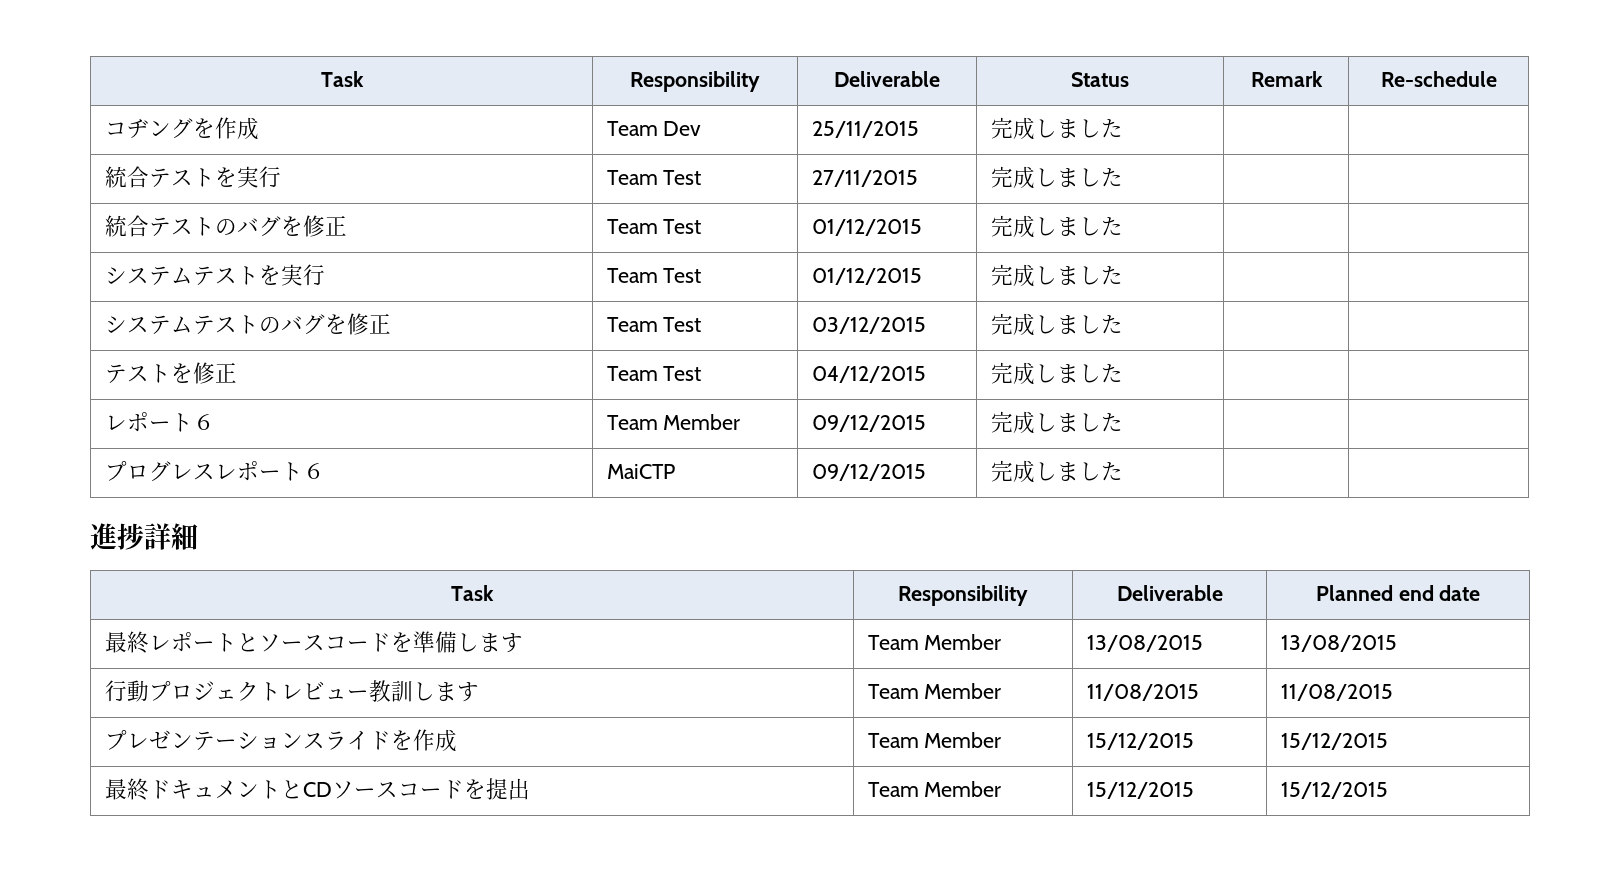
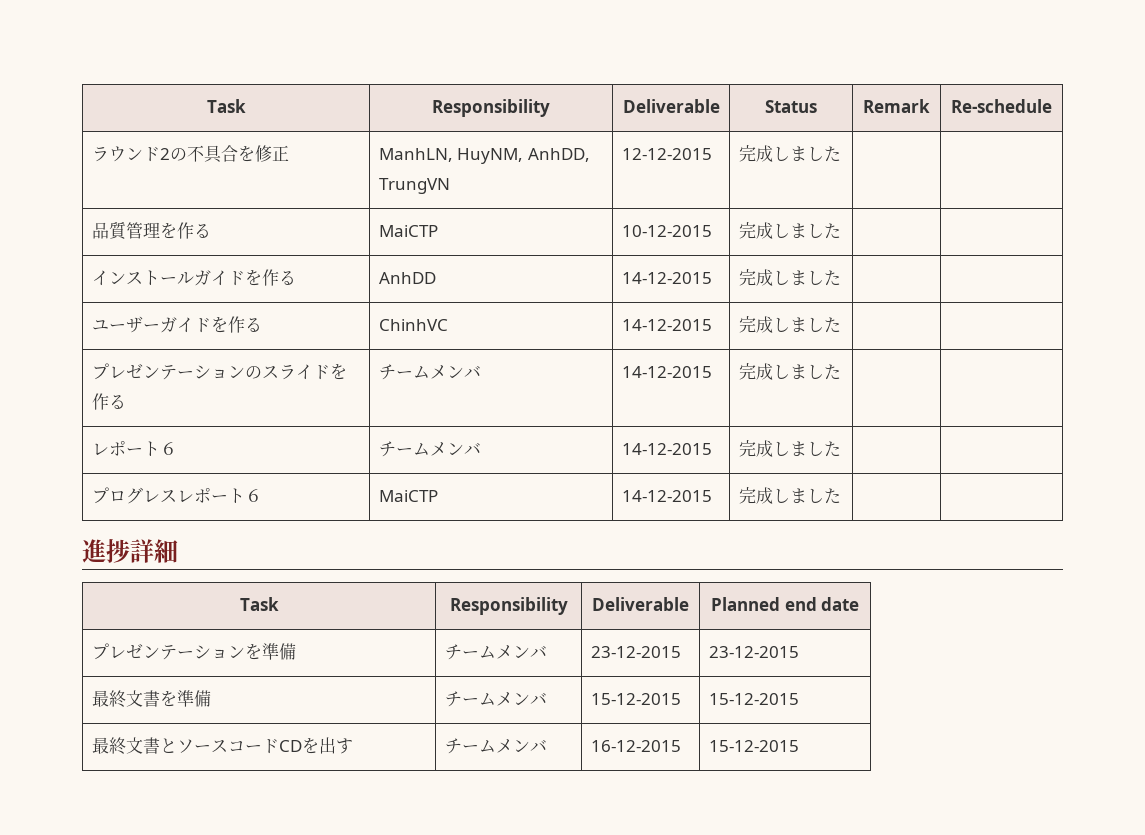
- コヂングを作成 | Team Dev | 25/11/2015 | 完成しました | |
- 統合テストを実行 | Team Test | 27/11/2015 | 完成しました | |
- 統合テストのバグを修正 | Team Test | 01/12/2015 | 完成しました | |
- システムテストを実行 | Team Test | 01/12/2015 | 完成しました | |
- システムテストのバグを修正 | Team Test | 03/12/2015 | 完成しました | |
- テストを修正 | Team Test | 04/12/2015 | 完成しました | |
+ ラウンド2の不具合を修正 | ManhLN, HuyNM, AnhDD, TrungVN | 12-12-2015 | 完成しました | |
+ 品質管理を作る | MaiCTP | 10-12-2015 | 完成しました | |
+ インストールガイドを作る | AnhDD | 14-12-2015 | 完成しました | |
+ ユーザーガイドを作る | ChinhVC | 14-12-2015 | 完成しました | |
+ プレゼンテーションのスライドを作る | チームメンバ | 14-12-2015 | 完成しました | |
- レポート６ | Team Member | 09/12/2015 | 完成しました | |
+ レポート６ | チームメンバ | 14-12-2015 | 完成しました | |
- プログレスレポート６ | MaiCTP | 09/12/2015 | 完成しました | |
+ プログレスレポート６ | MaiCTP | 14-12-2015 | 完成しました | |
- 最終レポートとソースコードを準備します | Team Member | 13/08/2015 | 13/08/2015
- 行動プロジェクトレビュー教訓します | Team Member | 11/08/2015 | 11/08/2015
- プレゼンテーションスライドを作成 | Team Member | 15/12/2015 | 15/12/2015
- 最終ドキュメントとCDソースコードを提出 | Team Member | 15/12/2015 | 15/12/2015
+ プレゼンテーションを準備 | チームメンバ | 23-12-2015 | 23-12-2015
+ 最終文書を準備 | チームメンバ | 15-12-2015 | 15-12-2015
+ 最終文書とソースコードCDを出す | チームメンバ | 16-12-2015 | 15-12-2015

